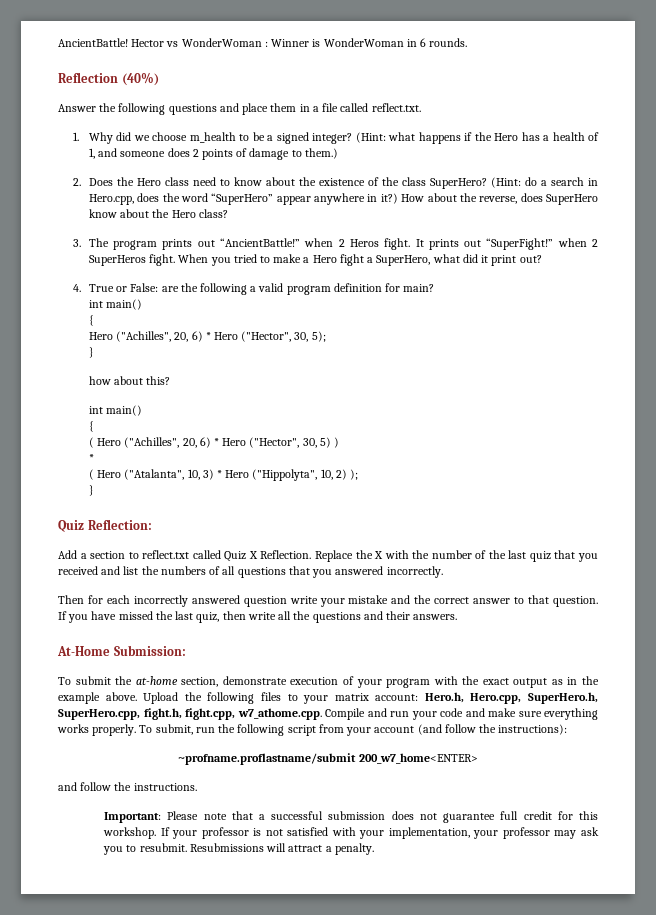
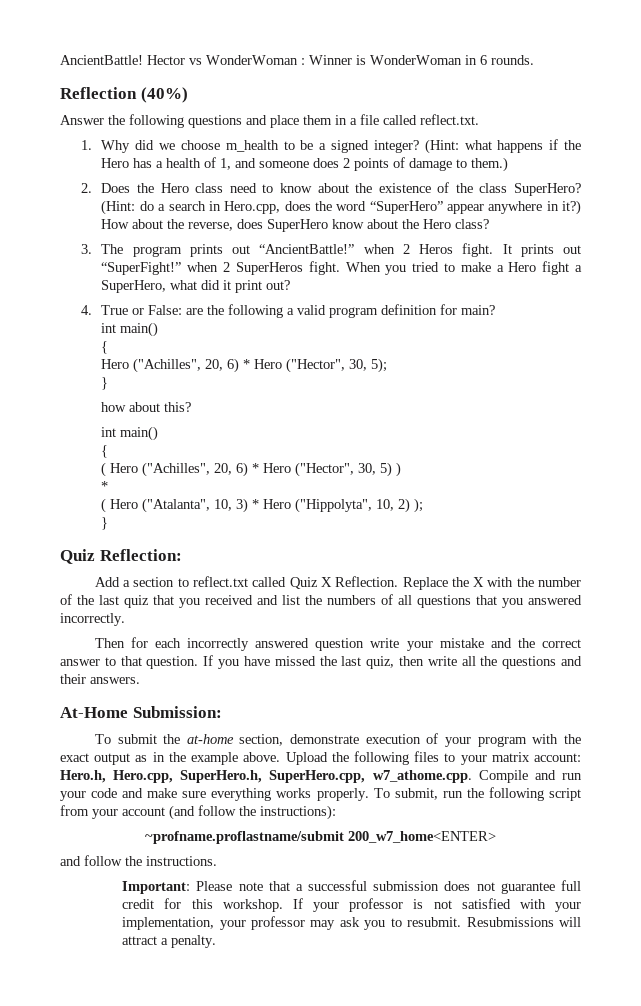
- Upload the following files to your matrix account: Hero.h, Hero.cpp, SuperHero.h, SuperHero.cpp, fight.h, fight.cpp, w7_athome.cpp. Compile and run your code and make sure everything works properly.
+ Upload the following files to your matrix account: Hero.h, Hero.cpp, SuperHero.h, SuperHero.cpp, w7_athome.cpp. Compile and run your code and make sure everything works properly.

